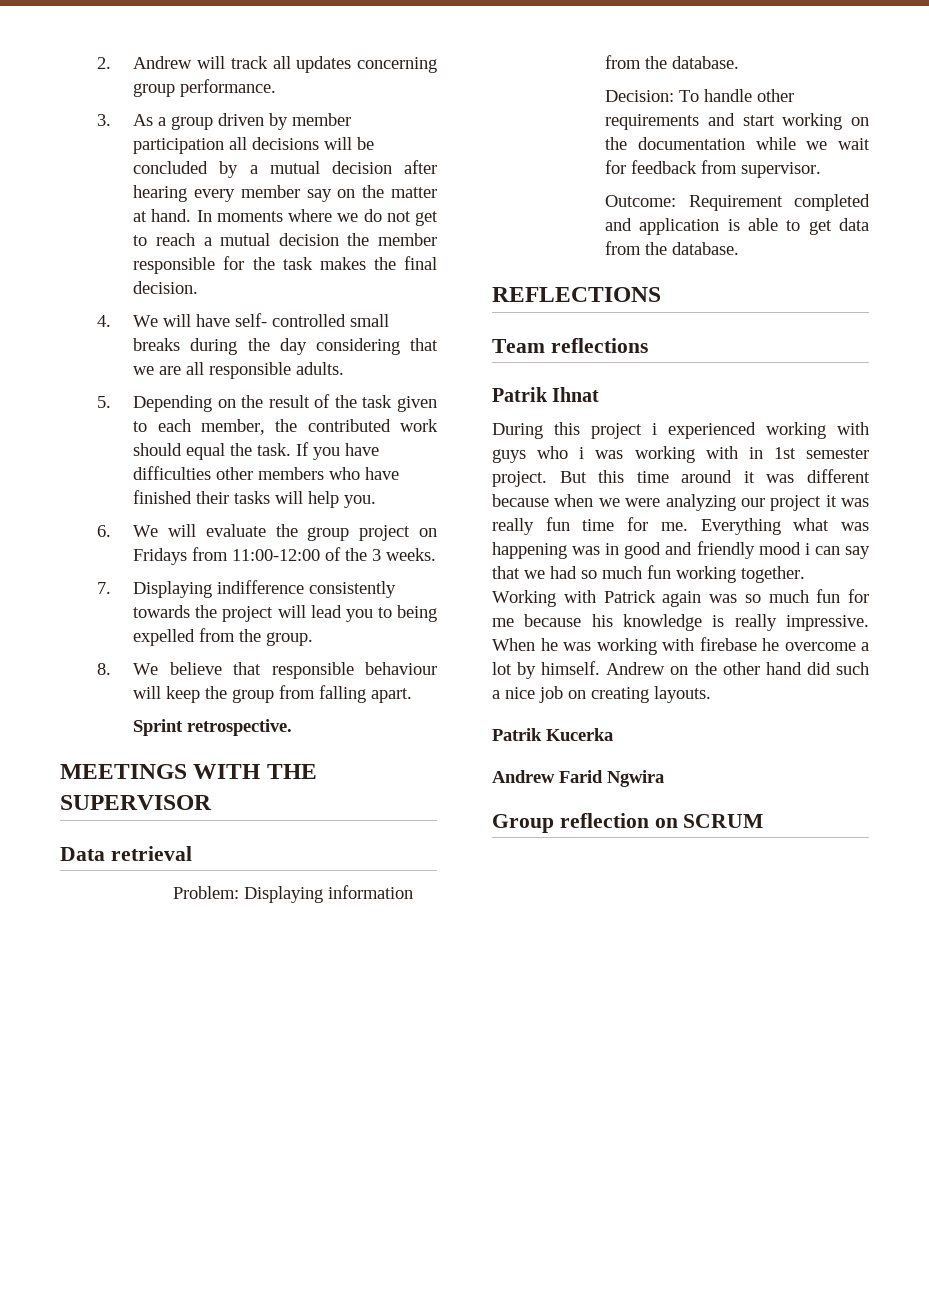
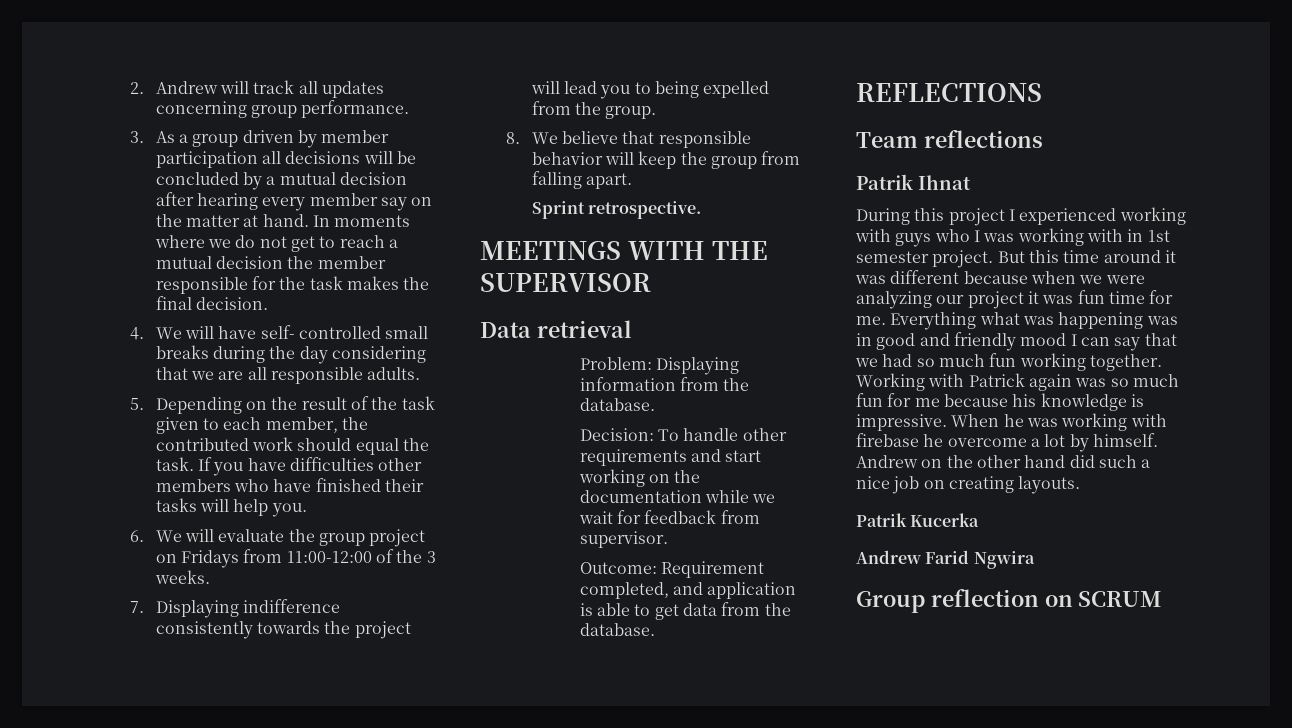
- 8. We believe that responsible behaviour will keep the group from falling apart.
+ 8. We believe that responsible behavior will keep the group from falling apart.
- Outcome: Requirement completed and application is able to get data from the database.
+ Outcome: Requirement completed, and application is able to get data from the database.
- During this project i experienced working with guys who i was working with in 1st semester project.
+ During this project I experienced working with guys who I was working with in 1st semester project.
- But this time around it was different because when we were analyzing our project it was really fun time for me.
+ But this time around it was different because when we were analyzing our project it was fun time for me.
- Everything what was happening was in good and friendly mood i can say that we had so much fun working together.
+ Everything what was happening was in good and friendly mood I can say that we had so much fun working together.
- Working with Patrick again was so much fun for me because his knowledge is really impressive.
+ Working with Patrick again was so much fun for me because his knowledge is impressive.

